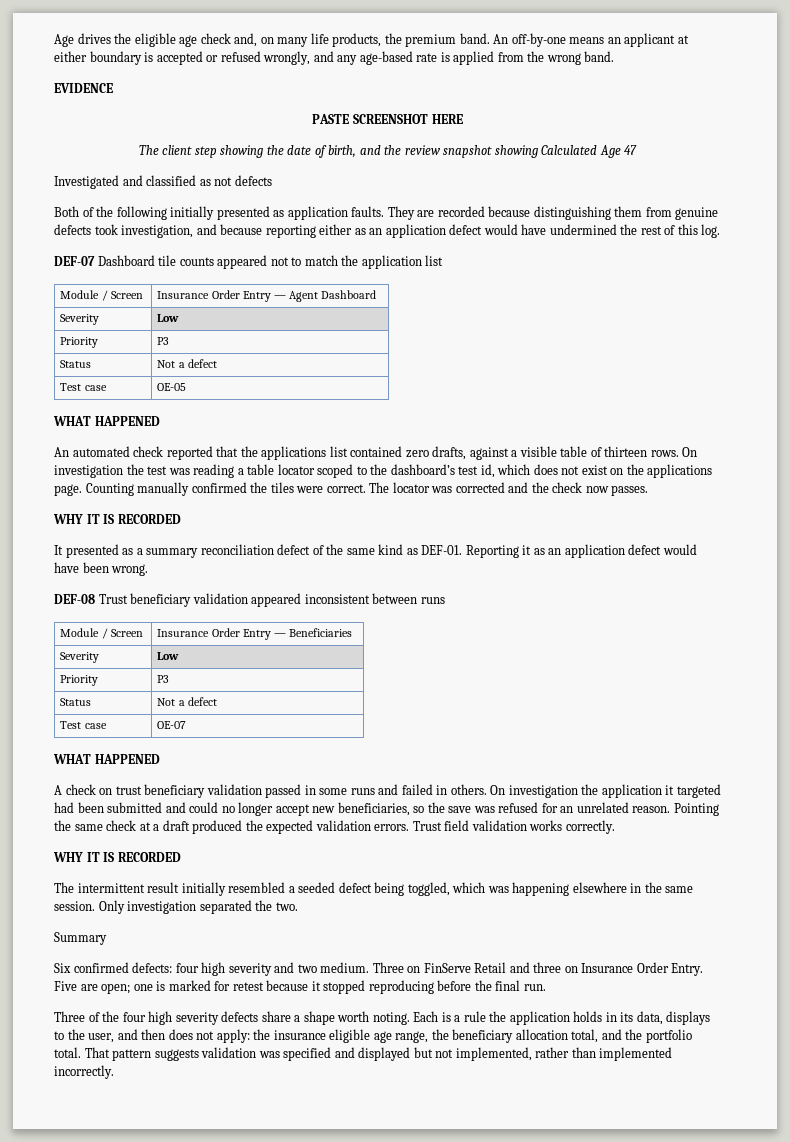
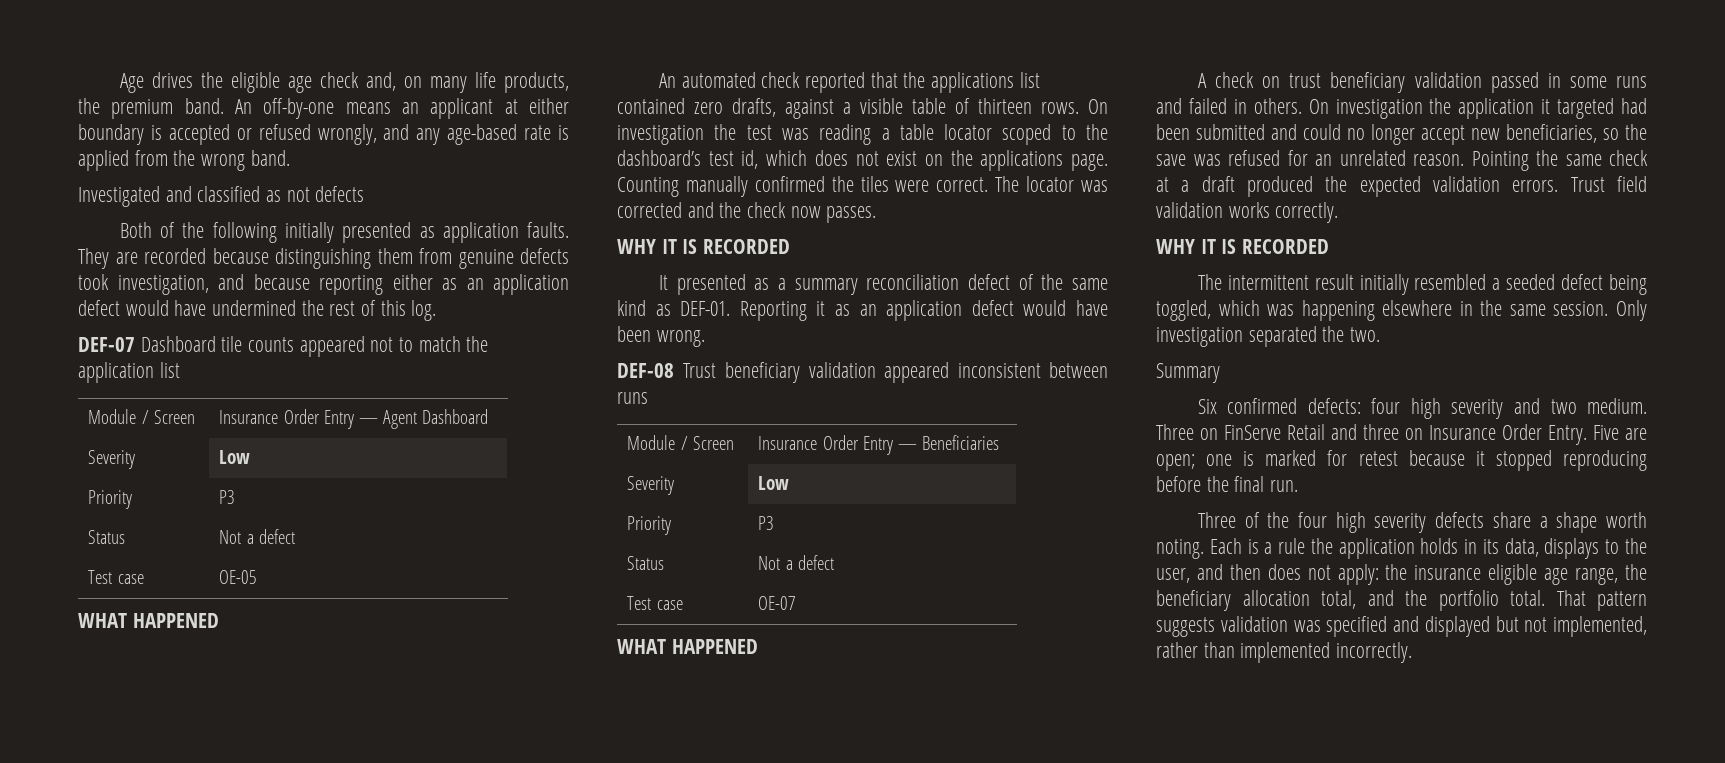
- EVIDENCE
- PASTE SCREENSHOT HERE
- The client step showing the date of birth, and the review snapshot showing Calculated Age 47

